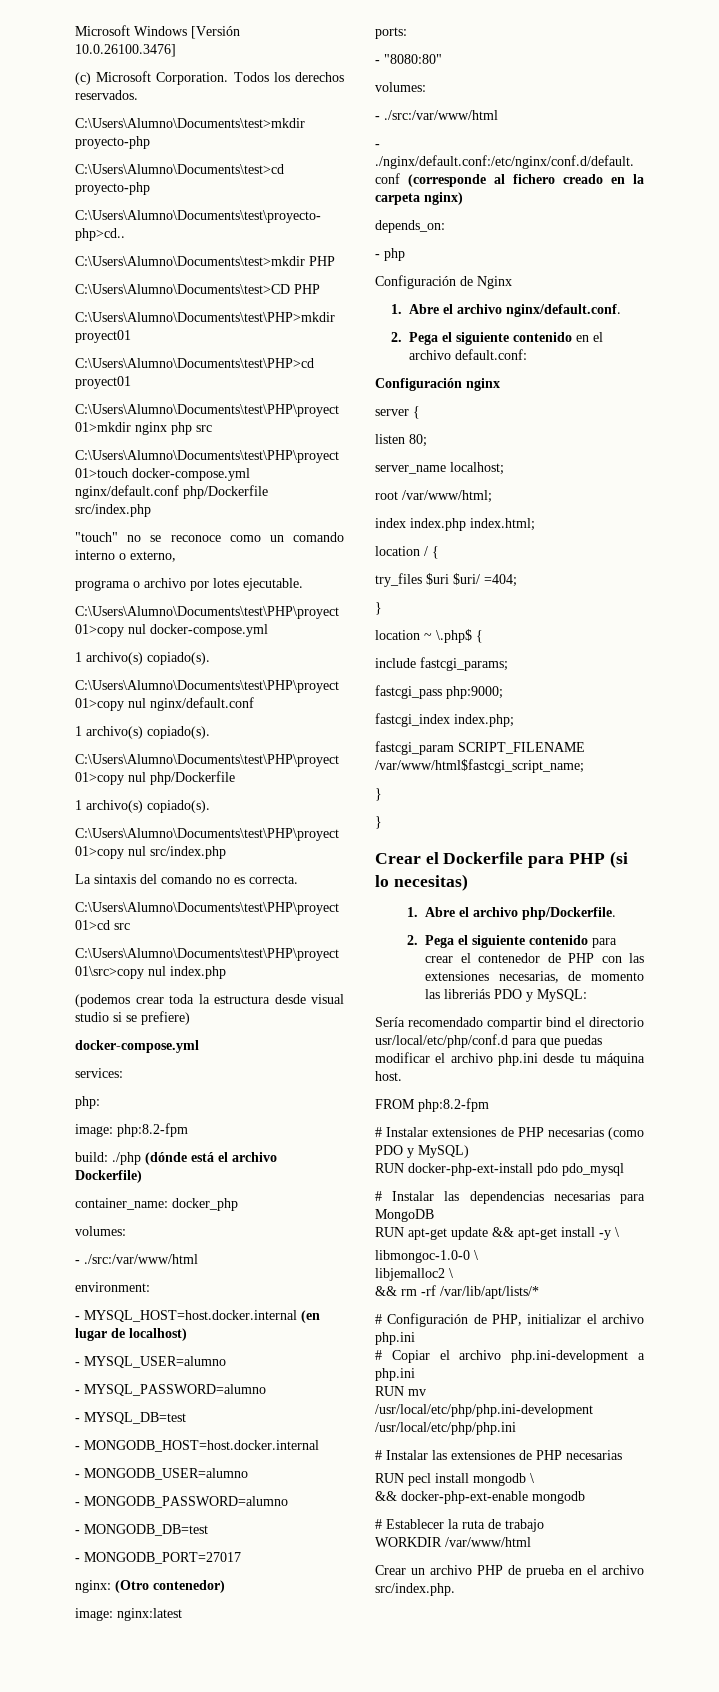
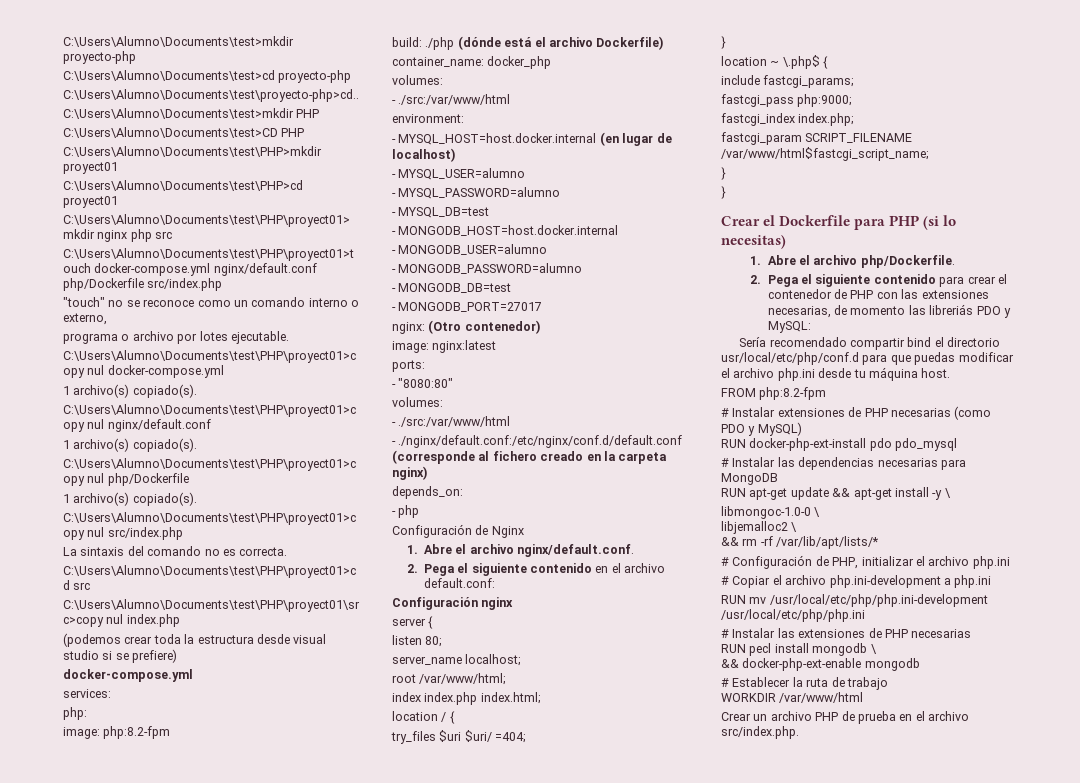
- Microsoft Windows [Versión 10.0.26100.3476]
- (c) Microsoft Corporation. Todos los derechos reservados.

